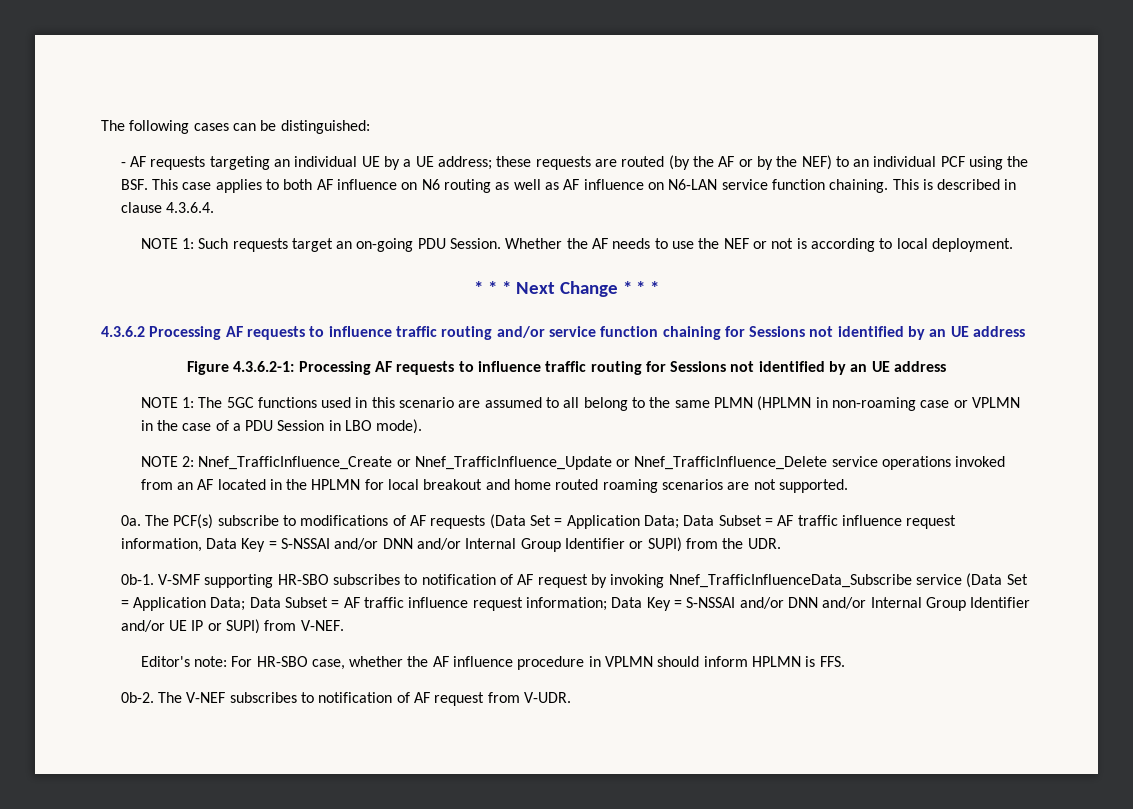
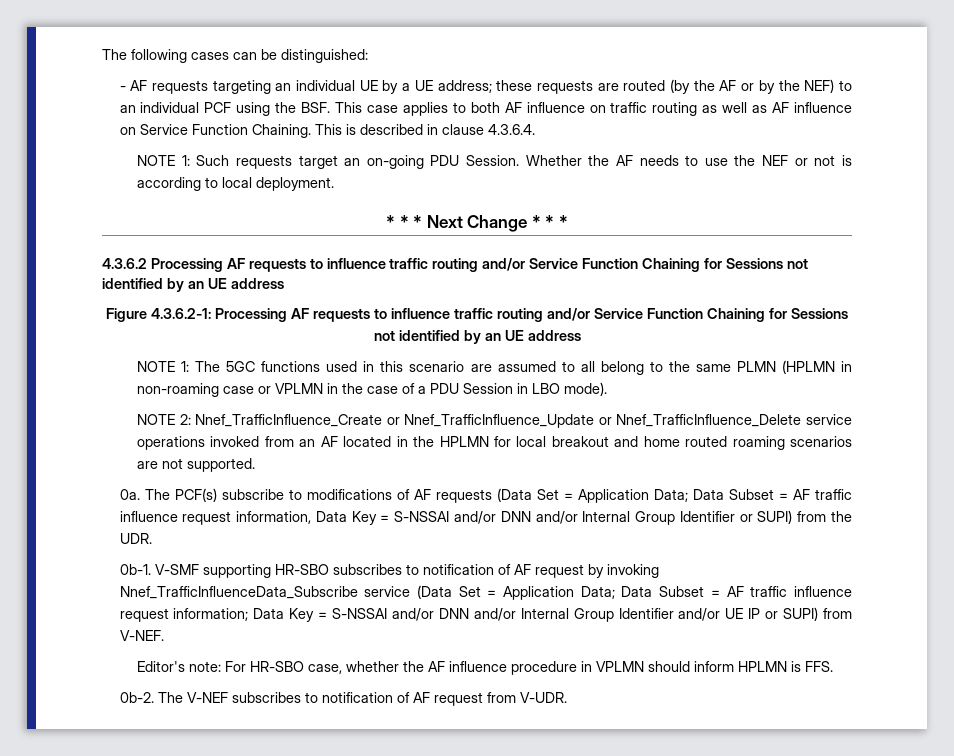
- - AF requests targeting an individual UE by a UE address; these requests are routed (by the AF or by the NEF) to an individual PCF using the BSF. This case applies to both AF influence on N6 routing as well as AF influence on N6-LAN service function chaining.
+ - AF requests targeting an individual UE by a UE address; these requests are routed (by the AF or by the NEF) to an individual PCF using the BSF. This case applies to both AF influence on traffic routing as well as AF influence on Service Function Chaining.
- 4.3.6.2 Processing AF requests to influence traffic routing and/or service function chaining for Sessions not identified by an UE address
+ 4.3.6.2 Processing AF requests to influence traffic routing and/or Service Function Chaining for Sessions not identified by an UE address
- Figure 4.3.6.2-1: Processing AF requests to influence traffic routing for Sessions not identified by an UE address
+ Figure 4.3.6.2-1: Processing AF requests to influence traffic routing and/or Service Function Chaining for Sessions not identified by an UE address

